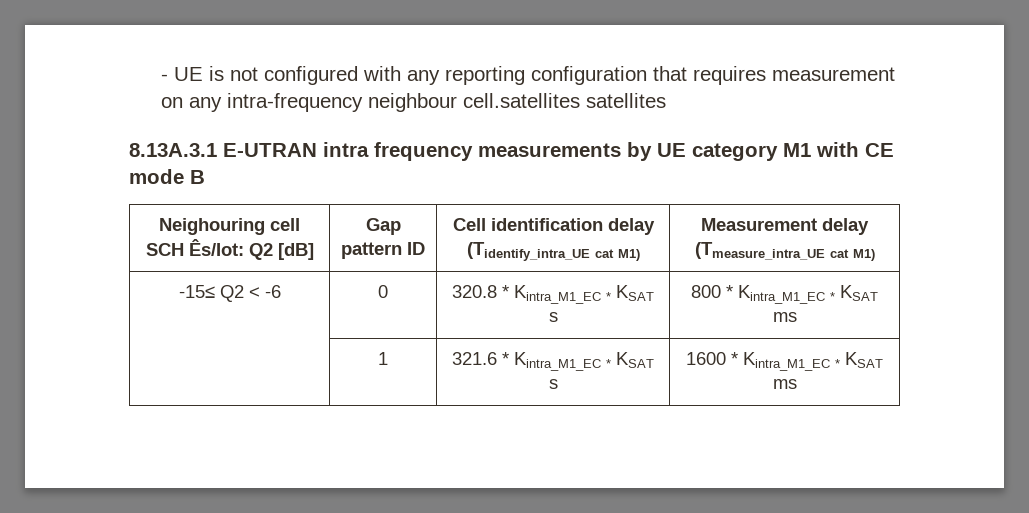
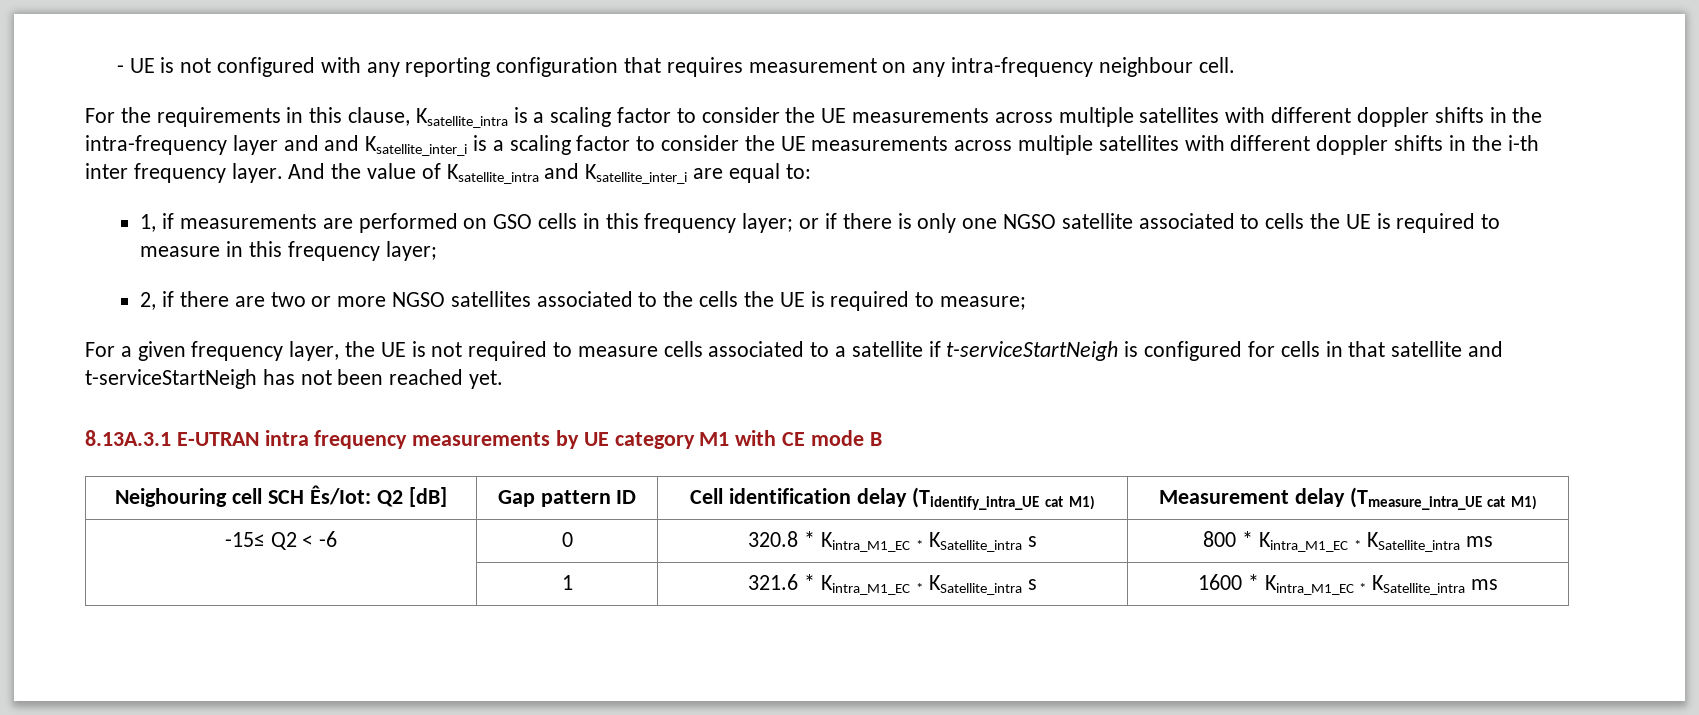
- - UE is not configured with any reporting configuration that requires measurement on any intra-frequency neighbour cell.satellites satellites
+ - UE is not configured with any reporting configuration that requires measurement on any intra-frequency neighbour cell.
+ For the requirements in this clause, Ksatellite_intra is a scaling factor to consider the UE measurements across multiple satellites with different doppler shifts in the intra-frequency layer and and Ksatellite_inter_i is a scaling factor to consider the UE measurements across multiple satellites with different doppler shifts in the i-th inter frequency layer. And the value of Ksatellite_intra and Ksatellite_inter_i are equal to:
+ 1, if measurements are performed on GSO cells in this frequency layer; or if there is only one NGSO satellite associated to cells the UE is required to measure in this frequency layer;
+ 2, if there are two or more NGSO satellites associated to the cells the UE is required to measure;
+ For a given frequency layer, the UE is not required to measure cells associated to a satellite if t-serviceStartNeigh is configured for cells in that satellite and t-serviceStartNeigh has not been reached yet.
- -15≤ Q2 < -6 | 0 | 320.8 * Kintra_M1_EC * KSAT s | 800 * Kintra_M1_EC * KSAT ms
+ -15≤ Q2 < -6 | 0 | 320.8 * Kintra_M1_EC * KSatellite_intra s | 800 * Kintra_M1_EC * KSatellite_intra ms
- | 1 | 321.6 * Kintra_M1_EC * KSAT s | 1600 * Kintra_M1_EC * KSAT ms
+ | 1 | 321.6 * Kintra_M1_EC * KSatellite_intra s | 1600 * Kintra_M1_EC * KSatellite_intra ms

